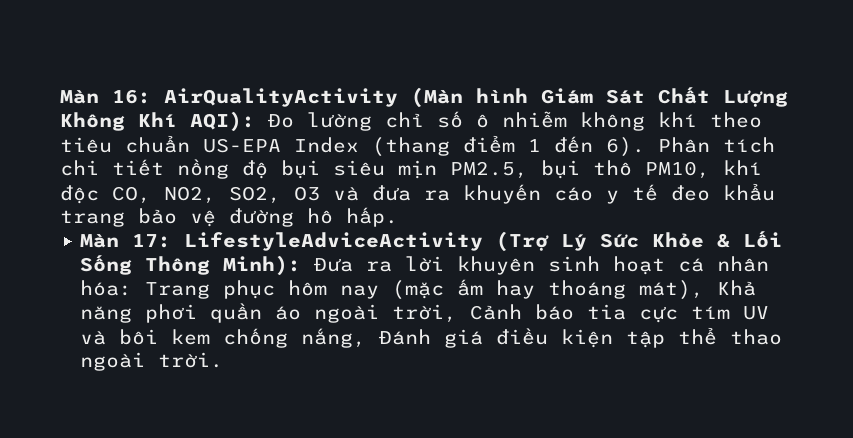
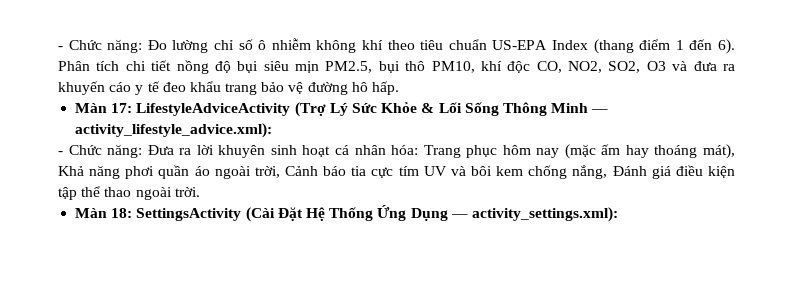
- Màn 16: AirQualityActivity (Màn hình Giám Sát Chất Lượng Không Khí AQI): Đo lường chỉ số ô nhiễm không khí theo tiêu chuẩn US-EPA Index (thang điểm 1 đến 6).
+ - Chức năng: Đo lường chỉ số ô nhiễm không khí theo tiêu chuẩn US-EPA Index (thang điểm 1 đến 6).
- Màn 17: LifestyleAdviceActivity (Trợ Lý Sức Khỏe & Lối Sống Thông Minh): Đưa ra lời khuyên sinh hoạt cá nhân hóa: Trang phục hôm nay (mặc ấm hay thoáng mát), Khả năng phơi quần áo ngoài trời, Cảnh báo tia cực tím UV và bôi kem chống nắng, Đánh giá điều kiện tập thể thao ngoài trời.
+ Màn 17: LifestyleAdviceActivity (Trợ Lý Sức Khỏe & Lối Sống Thông Minh — activity_lifestyle_advice.xml):
+ - Chức năng: Đưa ra lời khuyên sinh hoạt cá nhân hóa: Trang phục hôm nay (mặc ấm hay thoáng mát), Khả năng phơi quần áo ngoài trời, Cảnh báo tia cực tím UV và bôi kem chống nắng, Đánh giá điều kiện tập thể thao ngoài trời.
+ Màn 18: SettingsActivity (Cài Đặt Hệ Thống Ứng Dụng — activity_settings.xml):

